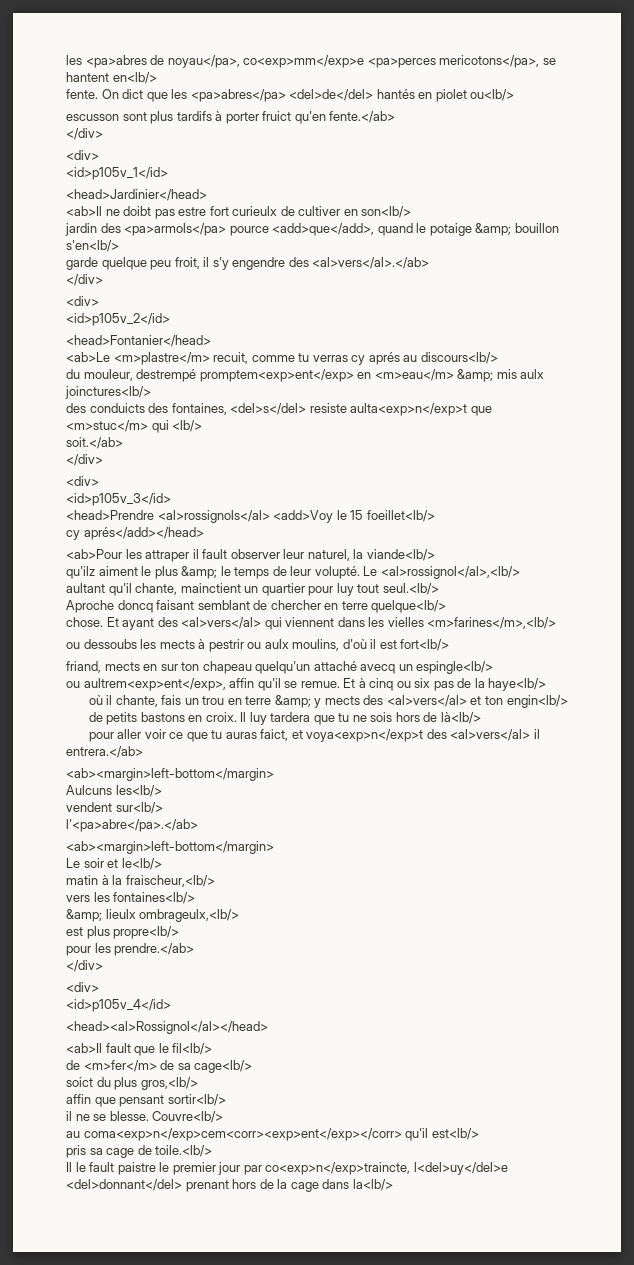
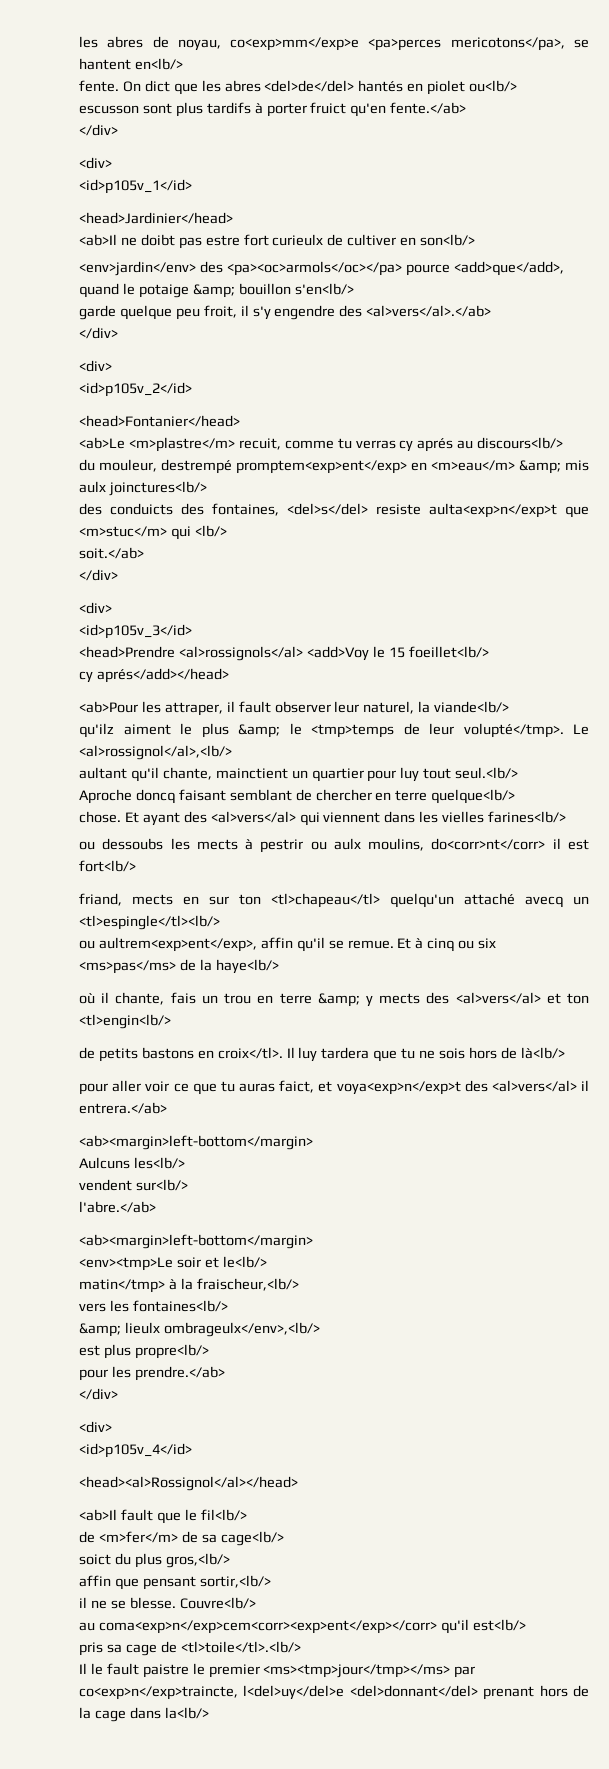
- les <pa>abres de noyau</pa>, co<exp>mm</exp>e <pa>perces mericotons</pa>, se hantent en<lb/>
+ les abres de noyau, co<exp>mm</exp>e <pa>perces mericotons</pa>, se hantent en<lb/>
- On dict que les <pa>abres</pa> <del>de</del> hantés en piolet ou<lb/>
+ On dict que les abres <del>de</del> hantés en piolet ou<lb/>
- jardin des <pa>armols</pa> pource <add>que</add>, quand le potaige &amp; bouillon s'en<lb/>
+ <env>jardin</env> des <pa><oc>armols</oc></pa> pource <add>que</add>, quand le potaige &amp; bouillon s'en<lb/>
- <ab>Pour les attraper il fault observer leur naturel, la viande<lb/>
+ <ab>Pour les attraper, il fault observer leur naturel, la viande<lb/>
- qu'ilz aiment le plus &amp; le temps de leur volupté.
+ qu'ilz aiment le plus &amp; le <tmp>temps de leur volupté</tmp>.
- Et ayant des <al>vers</al> qui viennent dans les vielles <m>farines</m>,<lb/>
+ Et ayant des <al>vers</al> qui viennent dans les vielles farines<lb/>
- ou dessoubs les mects à pestrir ou aulx moulins, d'où il est fort<lb/>
+ ou dessoubs les mects à pestrir ou aulx moulins, do<corr>nt</corr> il est fort<lb/>
- friand, mects en sur ton chapeau quelqu'un attaché avecq un espingle<lb/>
+ friand, mects en sur ton <tl>chapeau</tl> quelqu'un attaché avecq un <tl>espingle</tl><lb/>
- Et à cinq ou six pas de la haye<lb/>
+ Et à cinq ou six <ms>pas</ms> de la haye<lb/>
- où il chante, fais un trou en terre &amp; y mects des <al>vers</al> et ton engin<lb/>
+ où il chante, fais un trou en terre &amp; y mects des <al>vers</al> et ton <tl>engin<lb/>
- de petits bastons en croix.
+ de petits bastons en croix</tl>.
- l'<pa>abre</pa>.</ab>
+ l'abre.</ab>
  <ab><margin>left-bottom</margin>
- Le soir et le<lb/>
+ <env><tmp>Le soir et le<lb/>
- matin à la fraischeur,<lb/>
+ matin</tmp> à la fraischeur,<lb/>
- &amp; lieulx ombrageulx,<lb/>
+ &amp; lieulx ombrageulx</env>,<lb/>
- affin que pensant sortir<lb/>
+ affin que pensant sortir,<lb/>
- pris sa cage de toile.<lb/>
+ pris sa cage de <tl>toile</tl>.<lb/>
- Il le fault paistre le premier jour par co<exp>n</exp>traincte, l<del>uy</del>e <del>donnant</del> prenant hors de la cage dans la<lb/>
+ Il le fault paistre le premier <ms><tmp>jour</tmp></ms> par co<exp>n</exp>traincte, l<del>uy</del>e <del>donnant</del> prenant hors de la cage dans la<lb/>

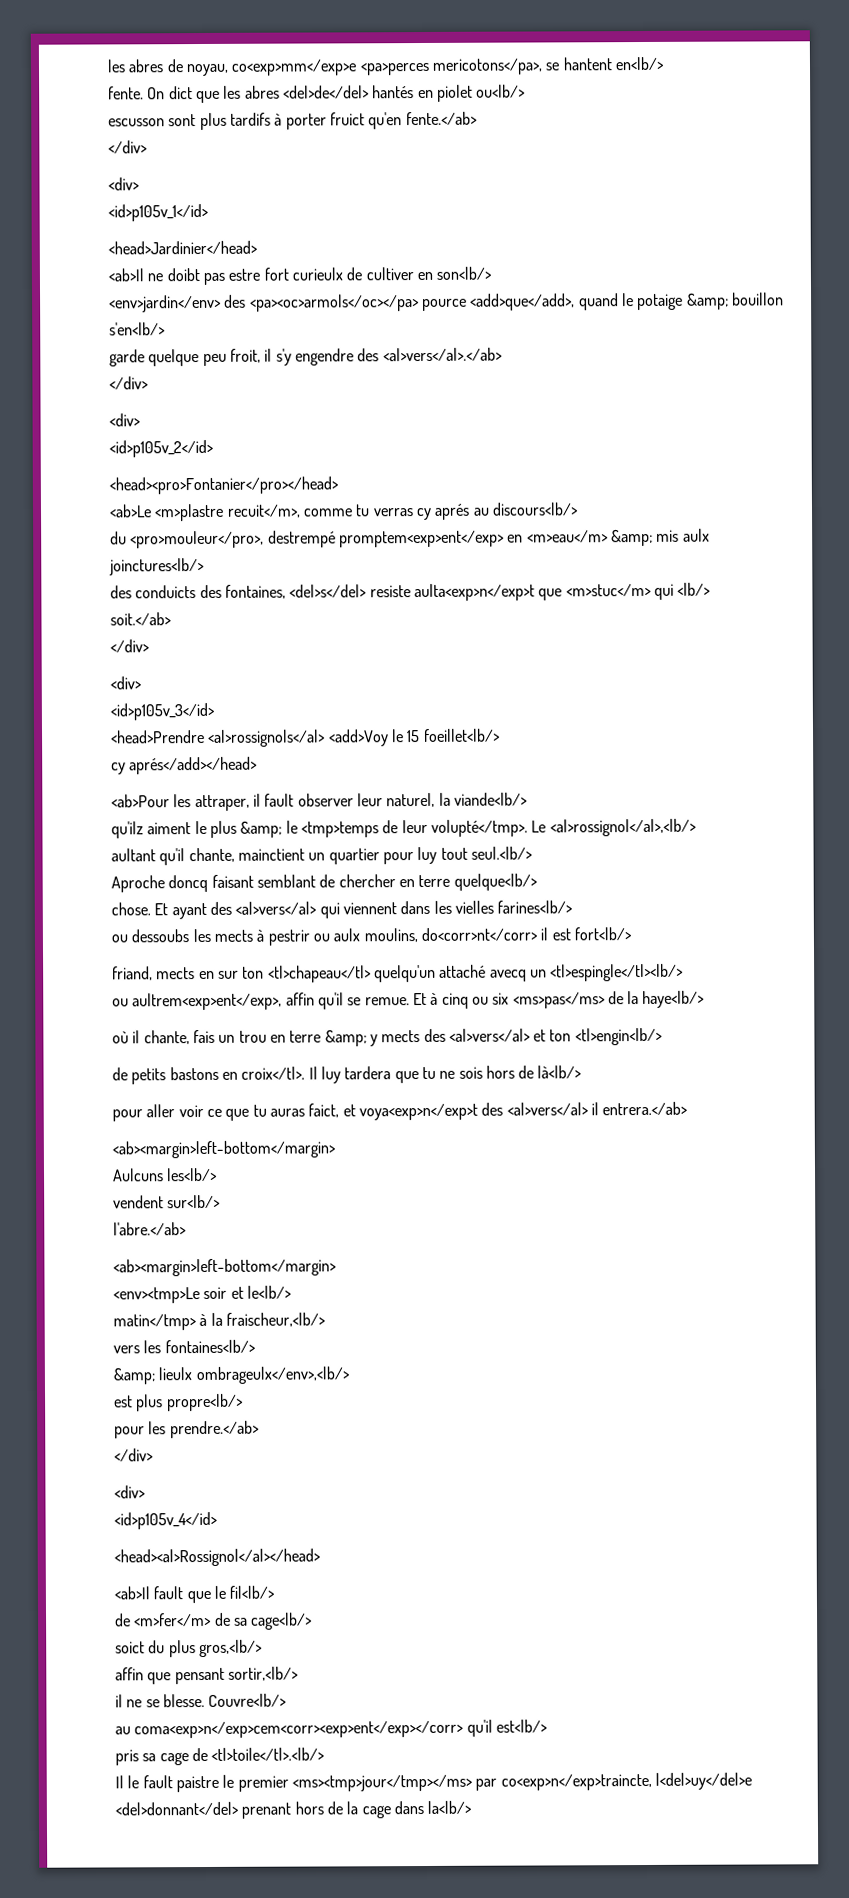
- <head>Fontanier</head>
+ <head><pro>Fontanier</pro></head>
- <ab>Le <m>plastre</m> recuit, comme tu verras cy aprés au discours<lb/>
+ <ab>Le <m>plastre recuit</m>, comme tu verras cy aprés au discours<lb/>
- du mouleur, destrempé promptem<exp>ent</exp> en <m>eau</m> &amp; mis aulx joinctures<lb/>
+ du <pro>mouleur</pro>, destrempé promptem<exp>ent</exp> en <m>eau</m> &amp; mis aulx joinctures<lb/>

